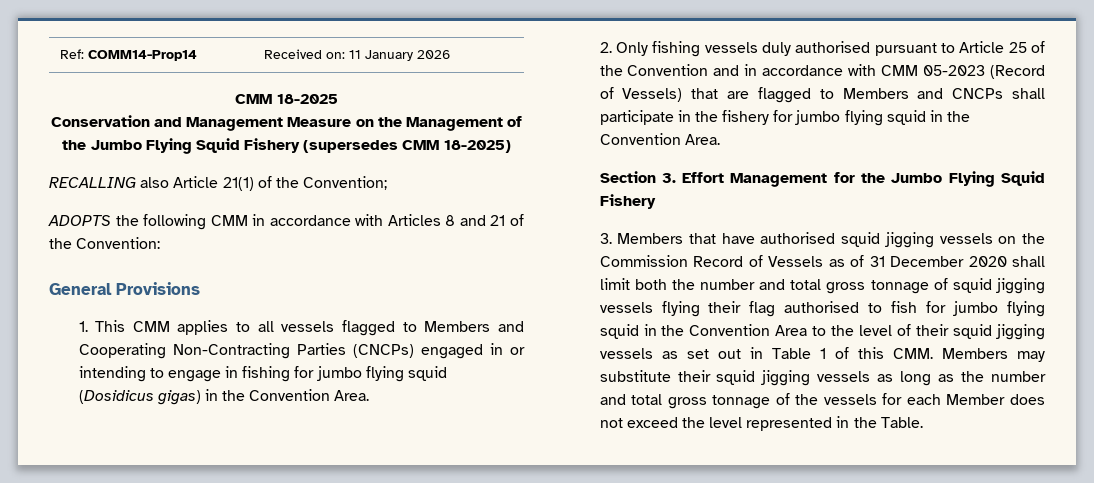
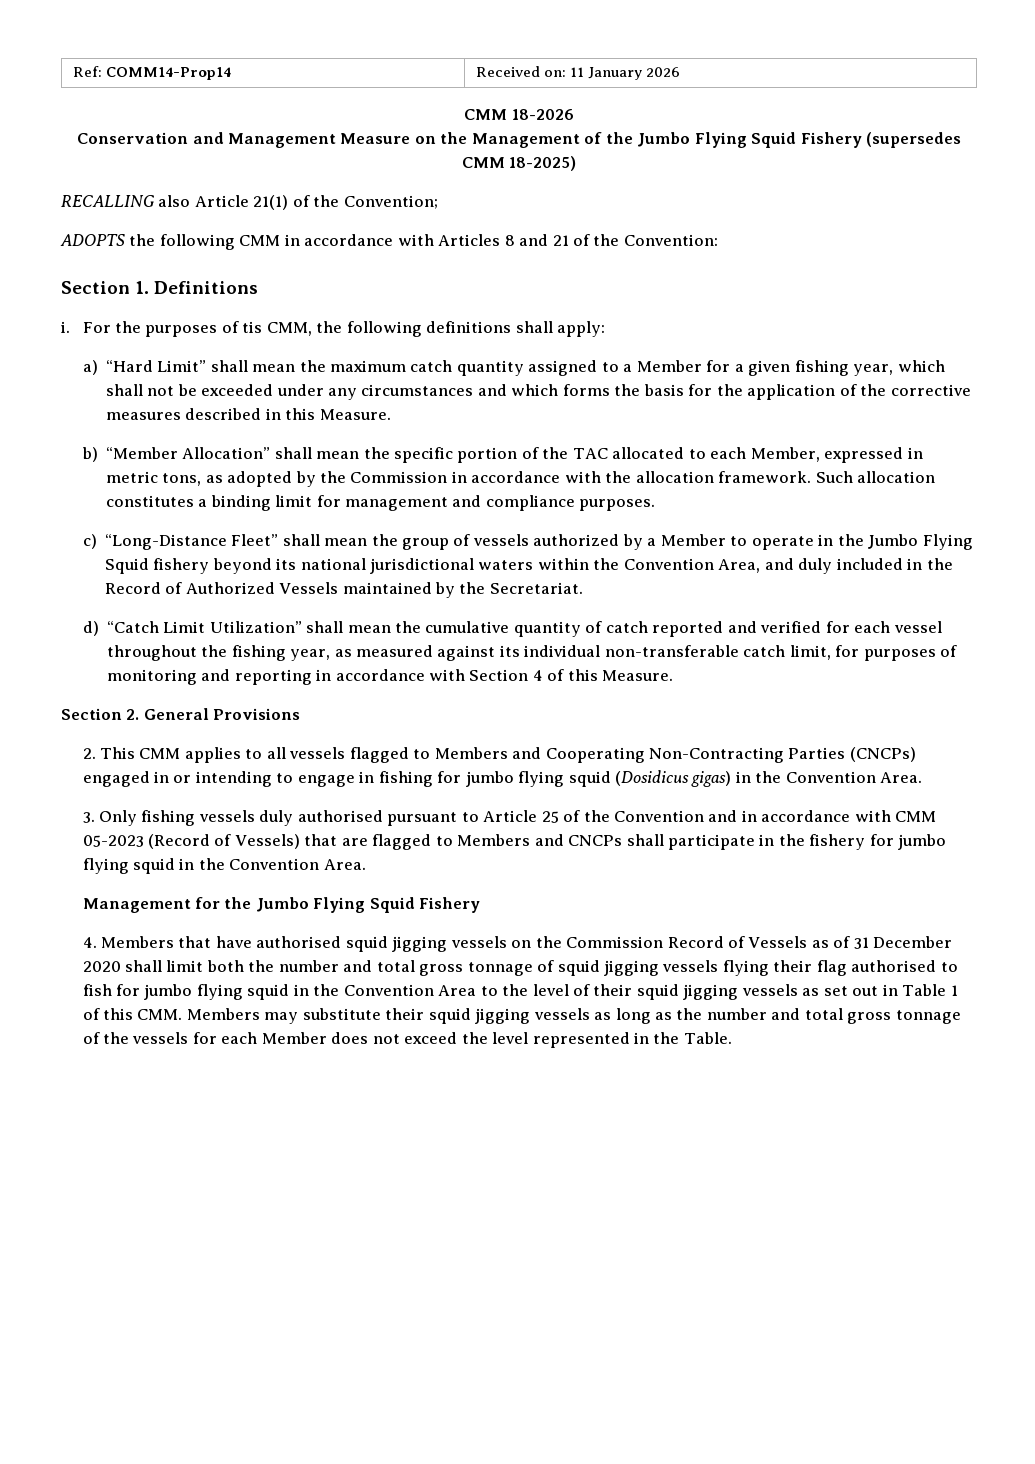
- CMM 18-2025
+ CMM 18-2026
- General Provisions
+ Section 1. Definitions
+ i. For the purposes of tis CMM, the following definitions shall apply:
+ a) “Hard Limit” shall mean the maximum catch quantity assigned to a Member for a given fishing year, which shall not be exceeded under any circumstances and which forms the basis for the application of the corrective measures described in this Measure.
+ b) “Member Allocation” shall mean the specific portion of the TAC allocated to each Member, expressed in metric tons, as adopted by the Commission in accordance with the allocation framework. Such allocation constitutes a binding limit for management and compliance purposes.
+ c) “Long-Distance Fleet” shall mean the group of vessels authorized by a Member to operate in the Jumbo Flying Squid fishery beyond its national jurisdictional waters within the Convention Area, and duly included in the Record of Authorized Vessels maintained by the Secretariat.
+ d) “Catch Limit Utilization” shall mean the cumulative quantity of catch reported and verified for each vessel throughout the fishing year, as measured against its individual non-transferable catch limit, for purposes of monitoring and reporting in accordance with Section 4 of this Measure.
+ Section 2. General Provisions
- 1. This CMM applies to all vessels flagged to Members and Cooperating Non-Contracting Parties (CNCPs) engaged in or intending to engage in fishing for jumbo flying squid (Dosidicus gigas) in the Convention Area.
+ 2. This CMM applies to all vessels flagged to Members and Cooperating Non-Contracting Parties (CNCPs) engaged in or intending to engage in fishing for jumbo flying squid (Dosidicus gigas) in the Convention Area.
- 2. Only fishing vessels duly authorised pursuant to Article 25 of the Convention and in accordance with CMM 05-2023 (Record of Vessels) that are flagged to Members and CNCPs shall participate in the fishery for jumbo flying squid in the Convention Area.
+ 3. Only fishing vessels duly authorised pursuant to Article 25 of the Convention and in accordance with CMM 05-2023 (Record of Vessels) that are flagged to Members and CNCPs shall participate in the fishery for jumbo flying squid in the Convention Area.
- Section 3. Effort Management for the Jumbo Flying Squid Fishery
+ Management for the Jumbo Flying Squid Fishery
- 3. Members that have authorised squid jigging vessels on the Commission Record of Vessels as of 31 December 2020 shall limit both the number and total gross tonnage of squid jigging vessels flying their flag authorised to fish for jumbo flying squid in the Convention Area to the level of their squid jigging vessels as set out in Table 1 of this CMM. Members may substitute their squid jigging vessels as long as the number and total gross tonnage of the vessels for each Member does not exceed the level represented in the Table.
+ 4. Members that have authorised squid jigging vessels on the Commission Record of Vessels as of 31 December 2020 shall limit both the number and total gross tonnage of squid jigging vessels flying their flag authorised to fish for jumbo flying squid in the Convention Area to the level of their squid jigging vessels as set out in Table 1 of this CMM. Members may substitute their squid jigging vessels as long as the number and total gross tonnage of the vessels for each Member does not exceed the level represented in the Table.

